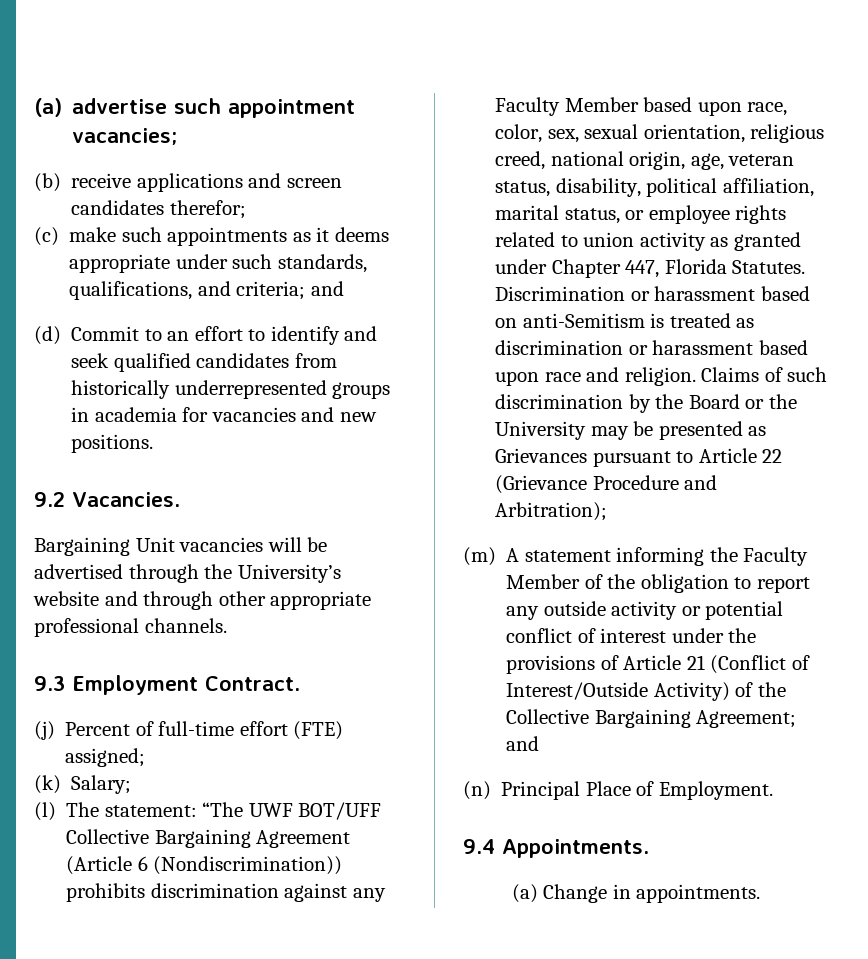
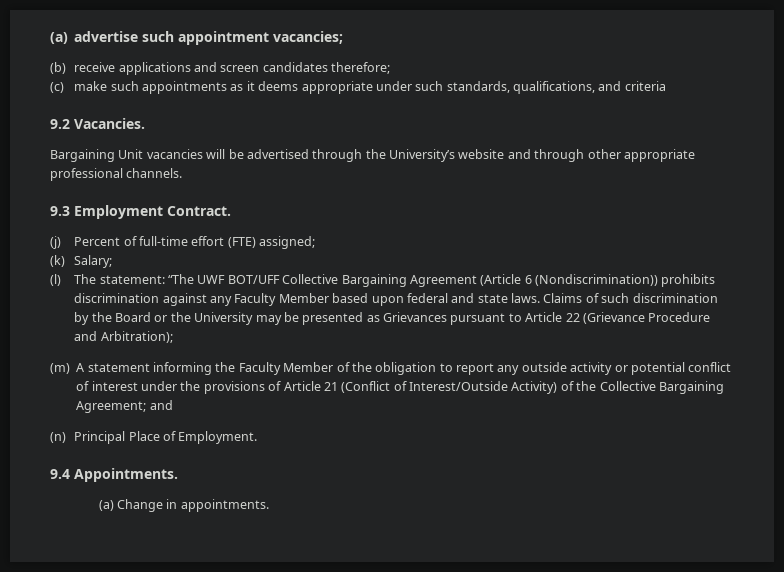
- (b) receive applications and screen candidates therefor;
+ (b) receive applications and screen candidates therefore;
- (c) make such appointments as it deems appropriate under such standards, qualifications, and criteria; and
- (d) Commit to an effort to identify and seek qualified candidates from historically underrepresented groups in academia for vacancies and new positions.
+ (c) make such appointments as it deems appropriate under such standards, qualifications, and criteria
- (l) The statement: “The UWF BOT/UFF Collective Bargaining Agreement (Article 6 (Nondiscrimination)) prohibits discrimination against any Faculty Member based upon race, color, sex, sexual orientation, religious creed, national origin, age, veteran status, disability, political affiliation, marital status, or employee rights related to union activity as granted under Chapter 447, Florida Statutes. Discrimination or harassment based on anti-Semitism is treated as discrimination or harassment based upon race and religion.
+ (l) The statement: “The UWF BOT/UFF Collective Bargaining Agreement (Article 6 (Nondiscrimination)) prohibits discrimination against any Faculty Member based upon federal and state laws.

